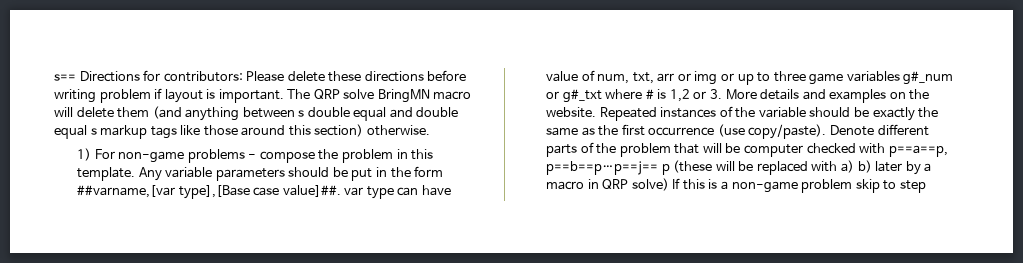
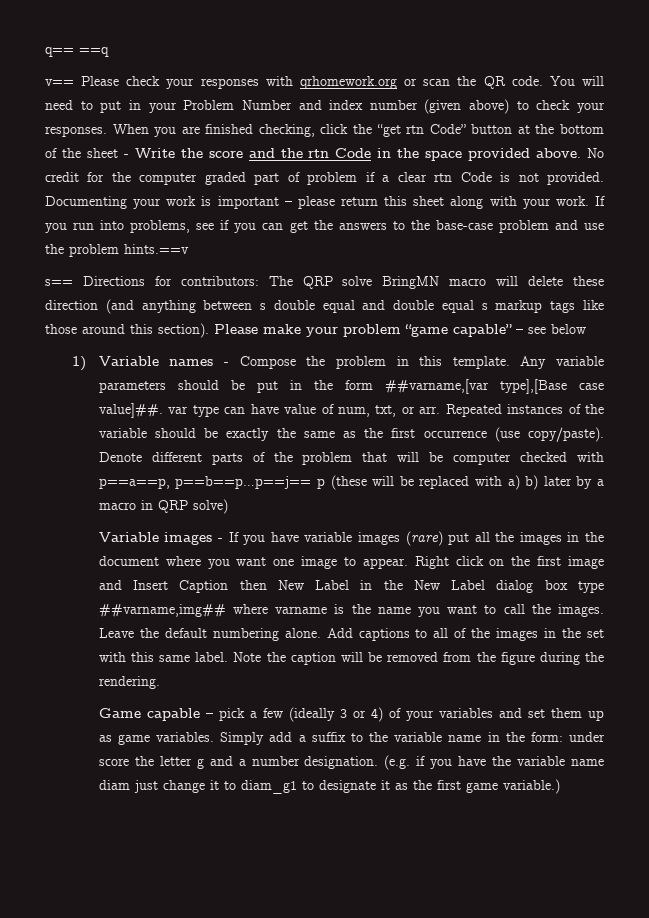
- s== Directions for contributors: Please delete these directions before writing problem if layout is important. The QRP solve BringMN macro will delete them (and anything between s double equal and double equal s markup tags like those around this section) otherwise.
- 1) For non-game problems - compose the problem in this template.
+ q== ==q
+ v== Please check your responses with qrhomework.org or scan the QR code. You will need to put in your Problem Number and index number (given above) to check your responses. When you are finished checking, click the “get rtn Code” button at the bottom of the sheet - Write the score and the rtn Code in the space provided above. No credit for the computer graded part of problem if a clear rtn Code is not provided. Documenting your work is important – please return this sheet along with your work. If you run into problems, see if you can get the answers to the base-case problem and use the problem hints.==v
+ s== Directions for contributors: The QRP solve BringMN macro will delete these direction (and anything between s double equal and double equal s markup tags like those around this section). Please make your problem “game capable” – see below
+ 1) Variable names - Compose the problem in this template.
- Any variable parameters should be put in the form ##varname,[var type],[Base case value]##. var type can have value of num, txt, arr or img or up to three game variables g#_num or g#_txt where # is 1,2 or 3. More details and examples on the website.
+ Any variable parameters should be put in the form ##varname,[var type],[Base case value]##. var type can have value of num, txt, or arr.
- Denote different parts of the problem that will be computer checked with p==a==p, p==b==p…p==j== p (these will be replaced with a) b) later by a macro in QRP solve) If this is a non-game problem skip to step
+ Denote different parts of the problem that will be computer checked with p==a==p, p==b==p…p==j== p (these will be replaced with a) b) later by a macro in QRP solve)
+ Variable images - If you have variable images (rare) put all the images in the document where you want one image to appear. Right click on the first image and Insert Caption then New Label in the New Label dialog box type ##varname,img## where varname is the name you want to call the images. Leave the default numbering alone. Add captions to all of the images in the set with this same label. Note the caption will be removed from the figure during the rendering.
+ Game capable – pick a few (ideally 3 or 4) of your variables and set them up as game variables. Simply add a suffix to the variable name in the form: under score the letter g and a number designation. (e.g. if you have the variable name diam just change it to diam_g1 to designate it as the first game variable.)

